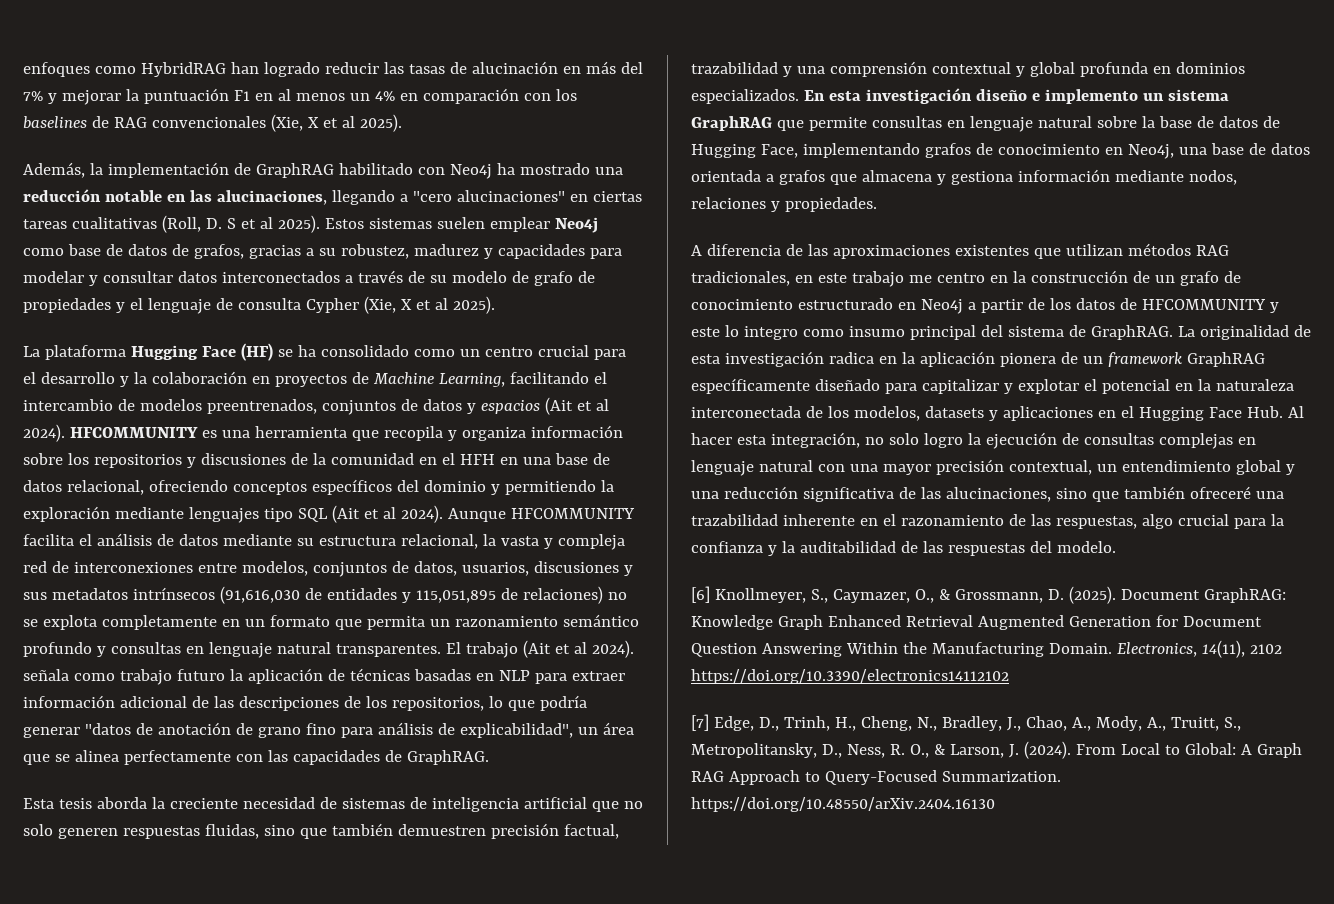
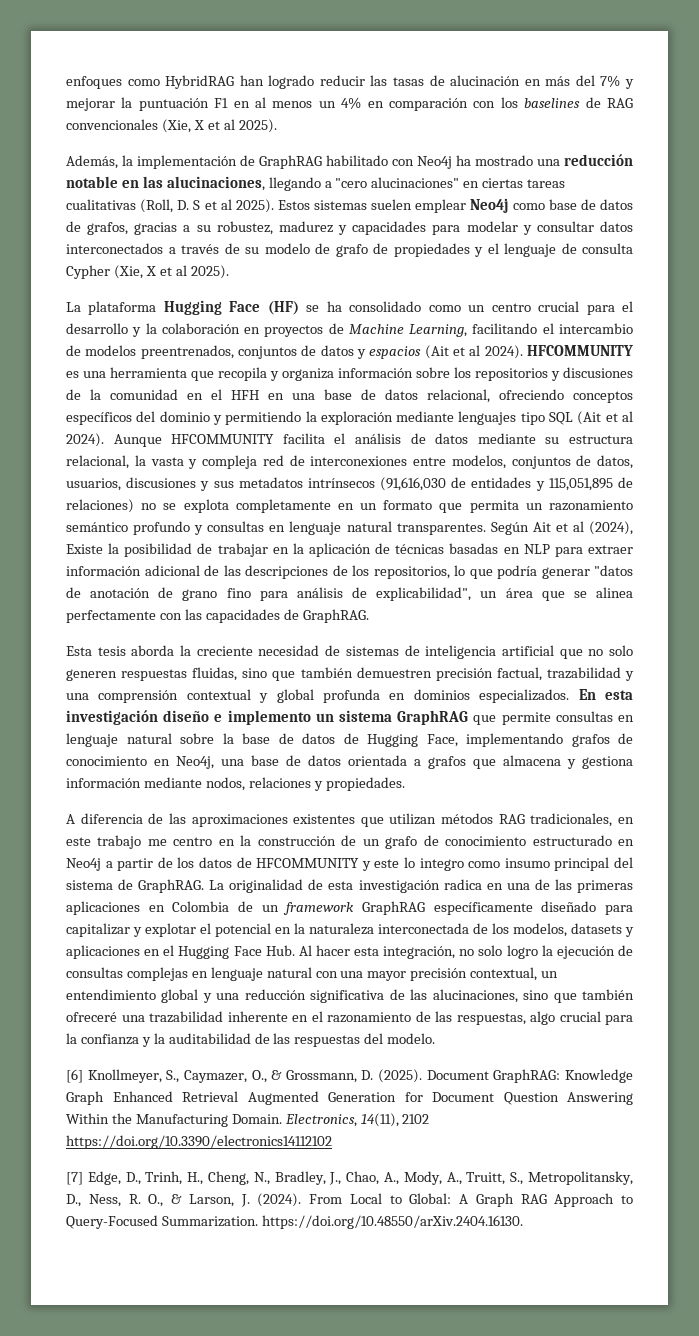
- El trabajo (Ait et al 2024). señala como trabajo futuro la aplicación de técnicas basadas en NLP para extraer información adicional de las descripciones de los repositorios, lo que podría generar "datos de anotación de grano fino para análisis de explicabilidad", un área que se alinea perfectamente con las capacidades de GraphRAG.
+ Según Ait et al (2024), Existe la posibilidad de trabajar en la aplicación de técnicas basadas en NLP para extraer información adicional de las descripciones de los repositorios, lo que podría generar "datos de anotación de grano fino para análisis de explicabilidad", un área que se alinea perfectamente con las capacidades de GraphRAG.
- La originalidad de esta investigación radica en la aplicación pionera de un framework GraphRAG específicamente diseñado para capitalizar y explotar el potencial en la naturaleza interconectada de los modelos, datasets y aplicaciones en el Hugging Face Hub. Al hacer esta integración, no solo logro la ejecución de consultas complejas en lenguaje natural con una mayor precisión contextual, un entendimiento global y una reducción significativa de las alucinaciones, sino que también ofreceré una trazabilidad inherente en el razonamiento de las respuestas, algo crucial para la confianza y la auditabilidad de las respuestas del modelo.
+ La originalidad de esta investigación radica en una de las primeras aplicaciones en Colombia de un framework GraphRAG específicamente diseñado para capitalizar y explotar el potencial en la naturaleza interconectada de los modelos, datasets y aplicaciones en el Hugging Face Hub. Al hacer esta integración, no solo logro la ejecución de consultas complejas en lenguaje natural con una mayor precisión contextual, un entendimiento global y una reducción significativa de las alucinaciones, sino que también ofreceré una trazabilidad inherente en el razonamiento de las respuestas, algo crucial para la confianza y la auditabilidad de las respuestas del modelo.
- From Local to Global: A Graph RAG Approach to Query-Focused Summarization. https://doi.org/10.48550/arXiv.2404.16130
+ From Local to Global: A Graph RAG Approach to Query-Focused Summarization. https://doi.org/10.48550/arXiv.2404.16130.

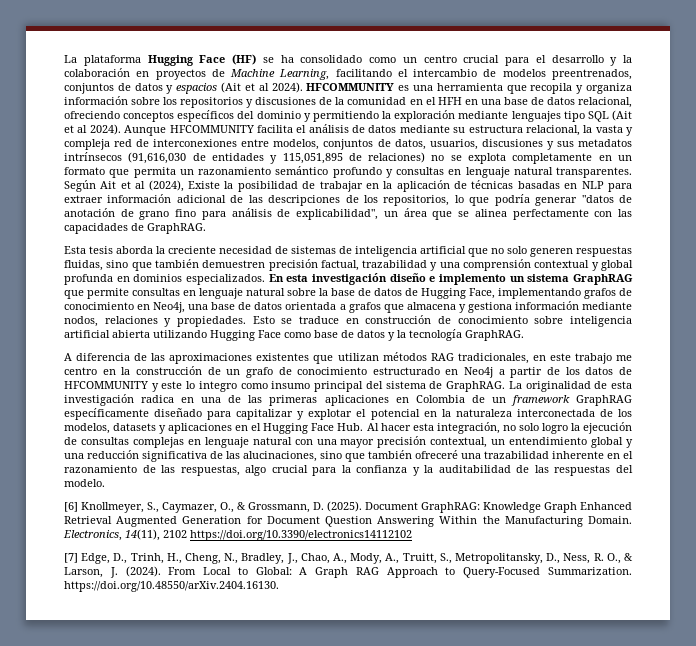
- enfoques como HybridRAG han logrado reducir las tasas de alucinación en más del 7% y mejorar la puntuación F1 en al menos un 4% en comparación con los baselines de RAG convencionales (Xie, X et al 2025).
- Además, la implementación de GraphRAG habilitado con Neo4j ha mostrado una reducción notable en las alucinaciones, llegando a "cero alucinaciones" en ciertas tareas cualitativas (Roll, D. S et al 2025). Estos sistemas suelen emplear Neo4j como base de datos de grafos, gracias a su robustez, madurez y capacidades para modelar y consultar datos interconectados a través de su modelo de grafo de propiedades y el lenguaje de consulta Cypher (Xie, X et al 2025).
+ Esto se traduce en construcción de conocimiento sobre inteligencia artificial abierta utilizando Hugging Face como base de datos y la tecnología GraphRAG.

